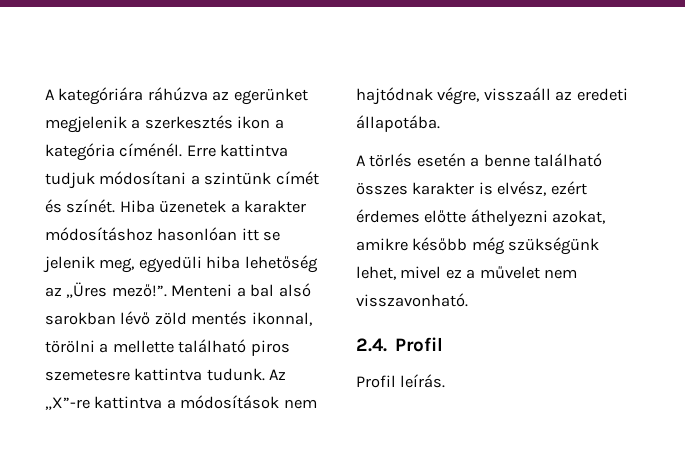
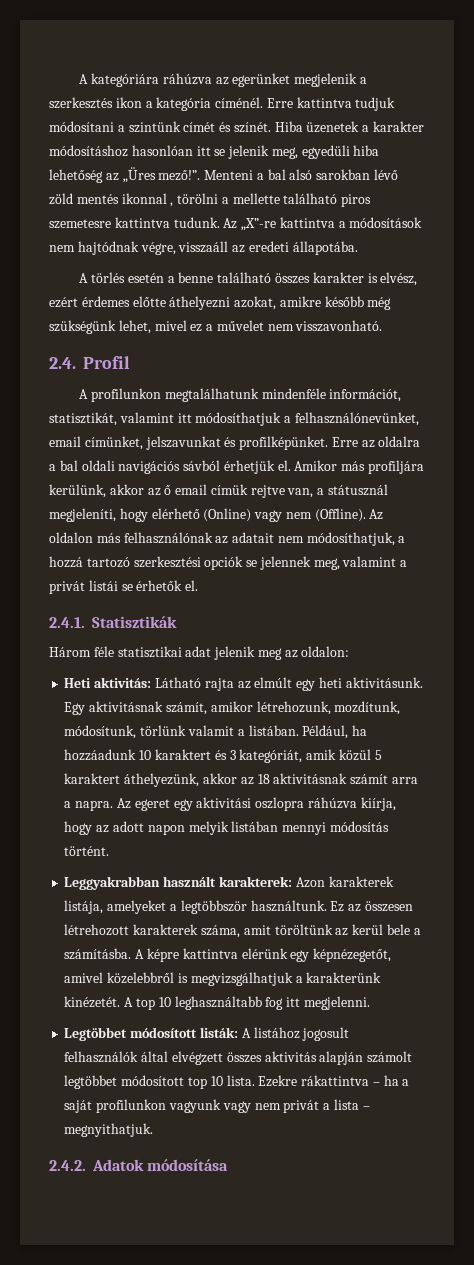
- Menteni a bal alsó sarokban lévő zöld mentés ikonnal, törölni a mellette található piros szemetesre kattintva tudunk.
+ Menteni a bal alsó sarokban lévő zöld mentés ikonnal , törölni a mellette található piros szemetesre kattintva tudunk.
- Profil leírás.
+ A profilunkon megtalálhatunk mindenféle információt, statisztikát, valamint itt módosíthatjuk a felhasználónevünket, email címünket, jelszavunkat és profilképünket. Erre az oldalra a bal oldali navigációs sávból érhetjük el. Amikor más profiljára kerülünk, akkor az ő email címük rejtve van, a státusznál megjeleníti, hogy elérhető (Online) vagy nem (Offline). Az oldalon más felhasználónak az adatait nem módosíthatjuk, a hozzá tartozó szerkesztési opciók se jelennek meg, valamint a privát listái se érhetők el.
+ 2.4.1. Statisztikák
+ Három féle statisztikai adat jelenik meg az oldalon:
+ Heti aktivitás: Látható rajta az elmúlt egy heti aktivitásunk. Egy aktivitásnak számít, amikor létrehozunk, mozdítunk, módosítunk, törlünk valamit a listában. Például, ha hozzáadunk 10 karaktert és 3 kategóriát, amik közül 5 karaktert áthelyezünk, akkor az 18 aktivitásnak számít arra a napra. Az egeret egy aktivitási oszlopra ráhúzva kiírja, hogy az adott napon melyik listában mennyi módosítás történt.
+ Leggyakrabban használt karakterek: Azon karakterek listája, amelyeket a legtöbbször használtunk. Ez az összesen létrehozott karakterek száma, amit töröltünk az kerül bele a számításba. A képre kattintva elérünk egy képnézegetőt, amivel közelebbről is megvizsgálhatjuk a karakterünk kinézetét. A top 10 leghasználtabb fog itt megjelenni.
+ Legtöbbet módosított listák: A listához jogosult felhasználók által elvégzett összes aktivitás alapján számolt legtöbbet módosított top 10 lista. Ezekre rákattintva – ha a saját profilunkon vagyunk vagy nem privát a lista – megnyithatjuk.
+ 2.4.2. Adatok módosítása

